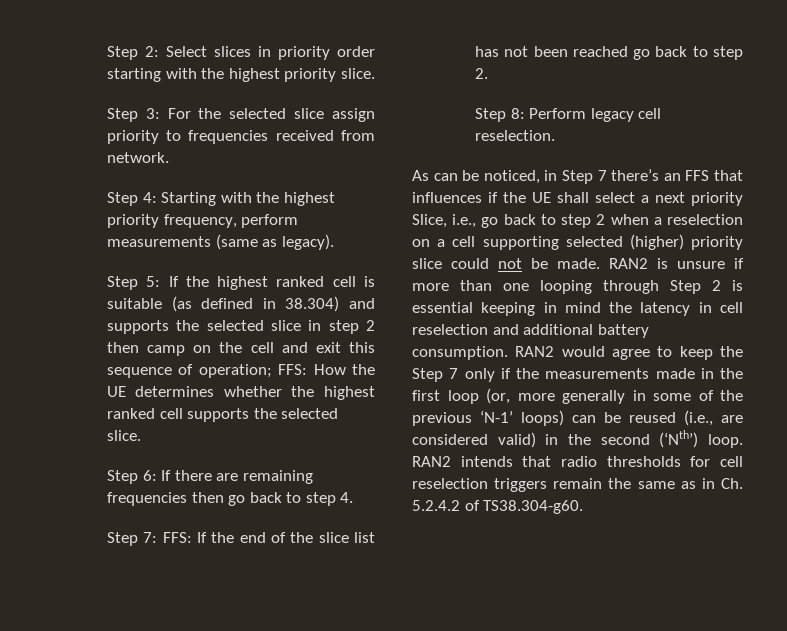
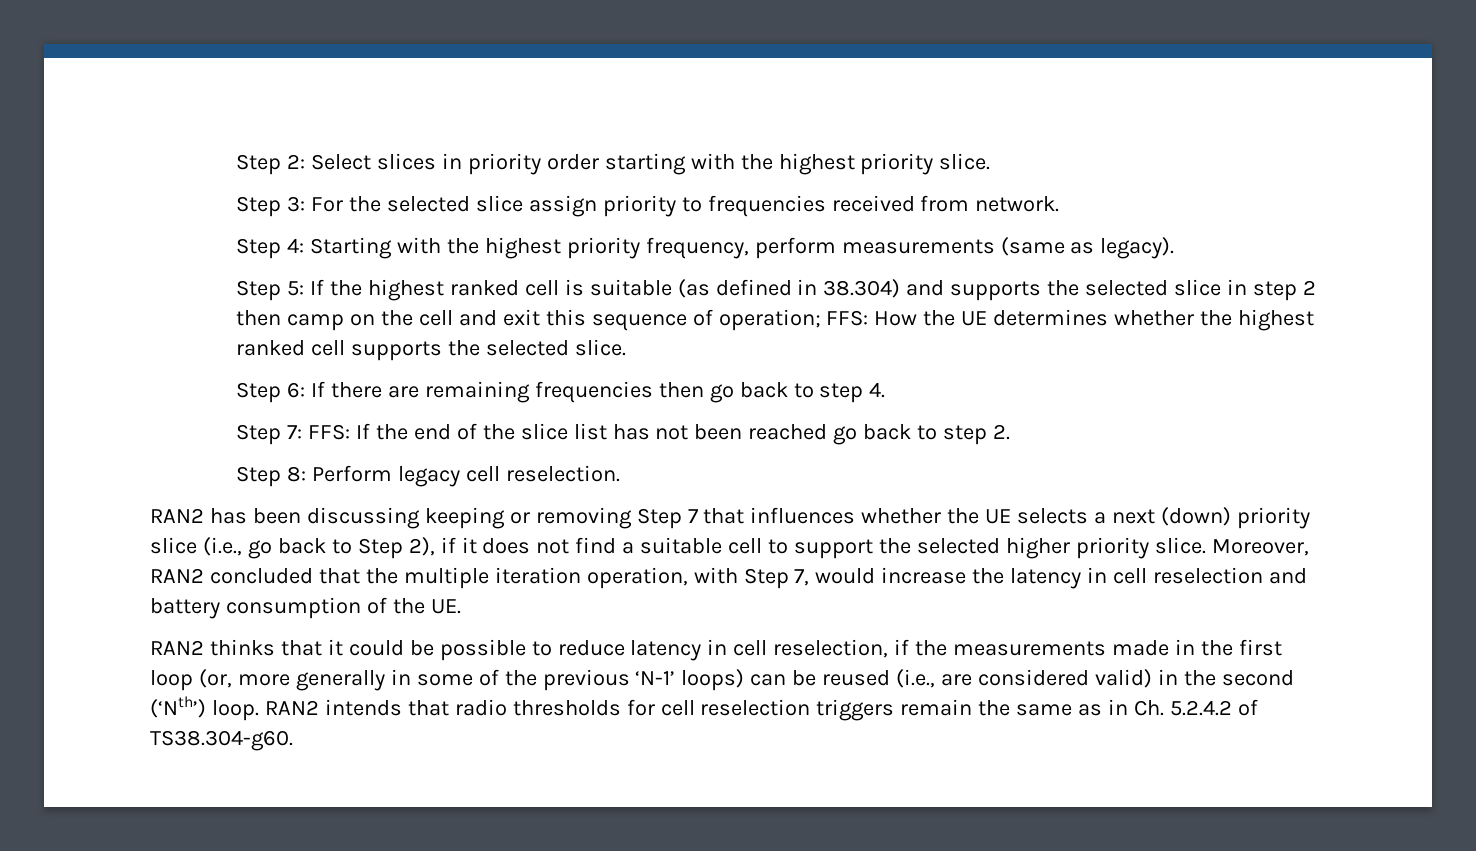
- As can be noticed, in Step 7 there’s an FFS that influences if the UE shall select a next priority Slice, i.e., go back to step 2 when a reselection on a cell supporting selected (higher) priority slice could not be made. RAN2 is unsure if more than one looping through Step 2 is essential keeping in mind the latency in cell reselection and additional battery consumption. RAN2 would agree to keep the Step 7 only if the measurements made in the first loop (or, more generally in some of the previous ‘N-1’ loops) can be reused (i.e., are considered valid) in the second (‘Nth’) loop.
+ RAN2 has been discussing keeping or removing Step 7 that influences whether the UE selects a next (down) priority slice (i.e., go back to Step 2), if it does not find a suitable cell to support the selected higher priority slice. Moreover, RAN2 concluded that the multiple iteration operation, with Step 7, would increase the latency in cell reselection and battery consumption of the UE.
+ RAN2 thinks that it could be possible to reduce latency in cell reselection, if the measurements made in the first loop (or, more generally in some of the previous ‘N-1’ loops) can be reused (i.e., are considered valid) in the second (‘Nth’) loop.

